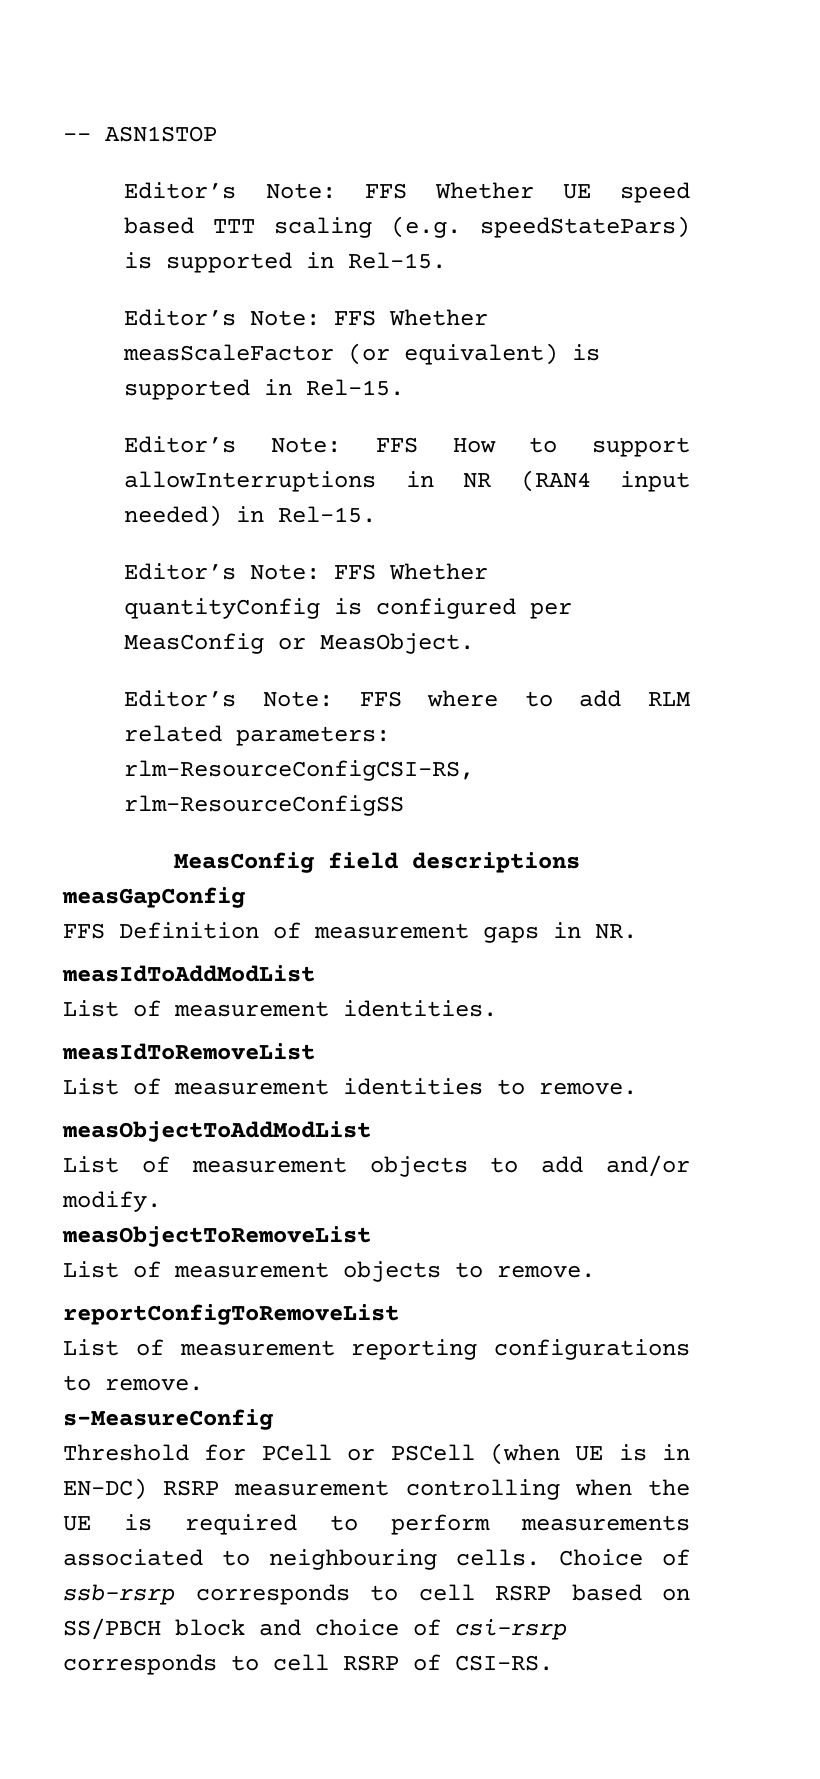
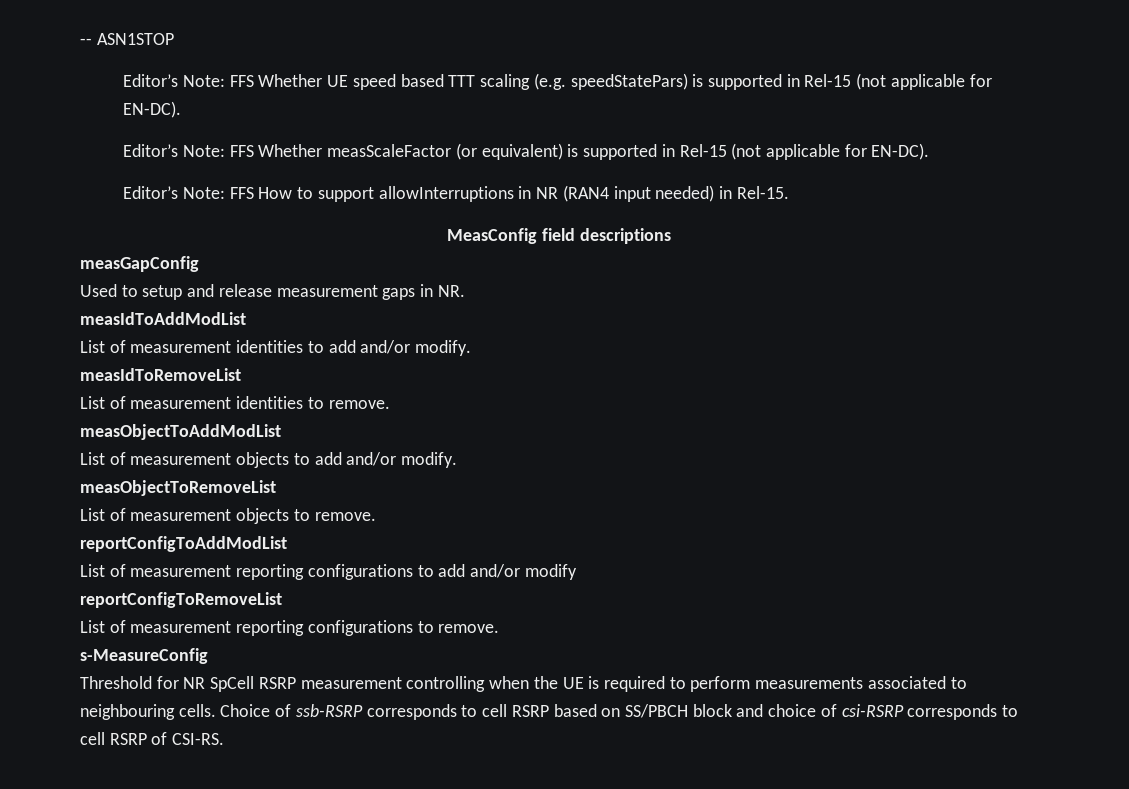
- Editor’s Note: FFS Whether UE speed based TTT scaling (e.g. speedStatePars) is supported in Rel-15.
+ Editor’s Note: FFS Whether UE speed based TTT scaling (e.g. speedStatePars) is supported in Rel-15 (not applicable for EN-DC).
- Editor’s Note: FFS Whether measScaleFactor (or equivalent) is supported in Rel-15.
+ Editor’s Note: FFS Whether measScaleFactor (or equivalent) is supported in Rel-15 (not applicable for EN-DC).
- Editor’s Note: FFS Whether quantityConfig is configured per MeasConfig or MeasObject.
- Editor’s Note: FFS where to add RLM related parameters: rlm-ResourceConfigCSI-RS, rlm-ResourceConfigSS
- FFS Definition of measurement gaps in NR.
+ Used to setup and release measurement gaps in NR.
- List of measurement identities.
+ List of measurement identities to add and/or modify.
+ reportConfigToAddModList
+ List of measurement reporting configurations to add and/or modify
- Threshold for PCell or PSCell (when UE is in EN-DC) RSRP measurement controlling when the UE is required to perform measurements associated to neighbouring cells.
+ Threshold for NR SpCell RSRP measurement controlling when the UE is required to perform measurements associated to neighbouring cells.
- Choice of ssb-rsrp corresponds to cell RSRP based on SS/PBCH block and choice of csi-rsrp corresponds to cell RSRP of CSI-RS.
+ Choice of ssb-RSRP corresponds to cell RSRP based on SS/PBCH block and choice of csi-RSRP corresponds to cell RSRP of CSI-RS.

